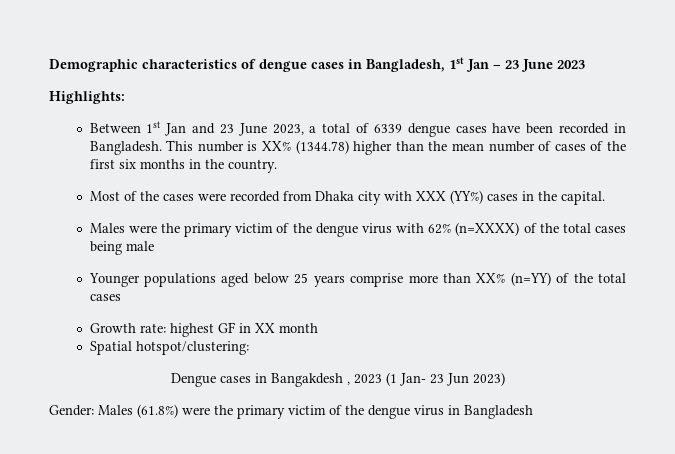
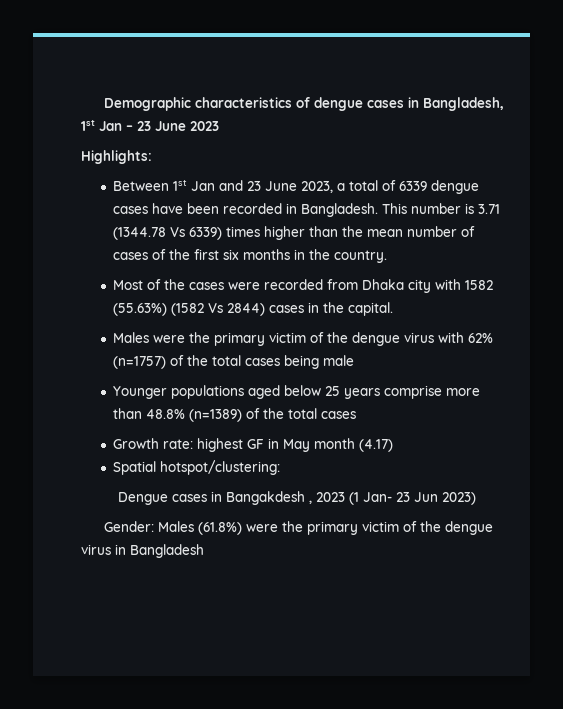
- This number is XX% (1344.78) higher than the mean number of cases of the first six months in the country.
+ This number is 3.71 (1344.78 Vs 6339) times higher than the mean number of cases of the first six months in the country.
- Most of the cases were recorded from Dhaka city with XXX (YY%) cases in the capital.
+ Most of the cases were recorded from Dhaka city with 1582 (55.63%) (1582 Vs 2844) cases in the capital.
- Males were the primary victim of the dengue virus with 62% (n=XXXX) of the total cases being male
+ Males were the primary victim of the dengue virus with 62% (n=1757) of the total cases being male
- Younger populations aged below 25 years comprise more than XX% (n=YY) of the total cases
+ Younger populations aged below 25 years comprise more than 48.8% (n=1389) of the total cases
- Growth rate: highest GF in XX month
+ Growth rate: highest GF in May month (4.17)

